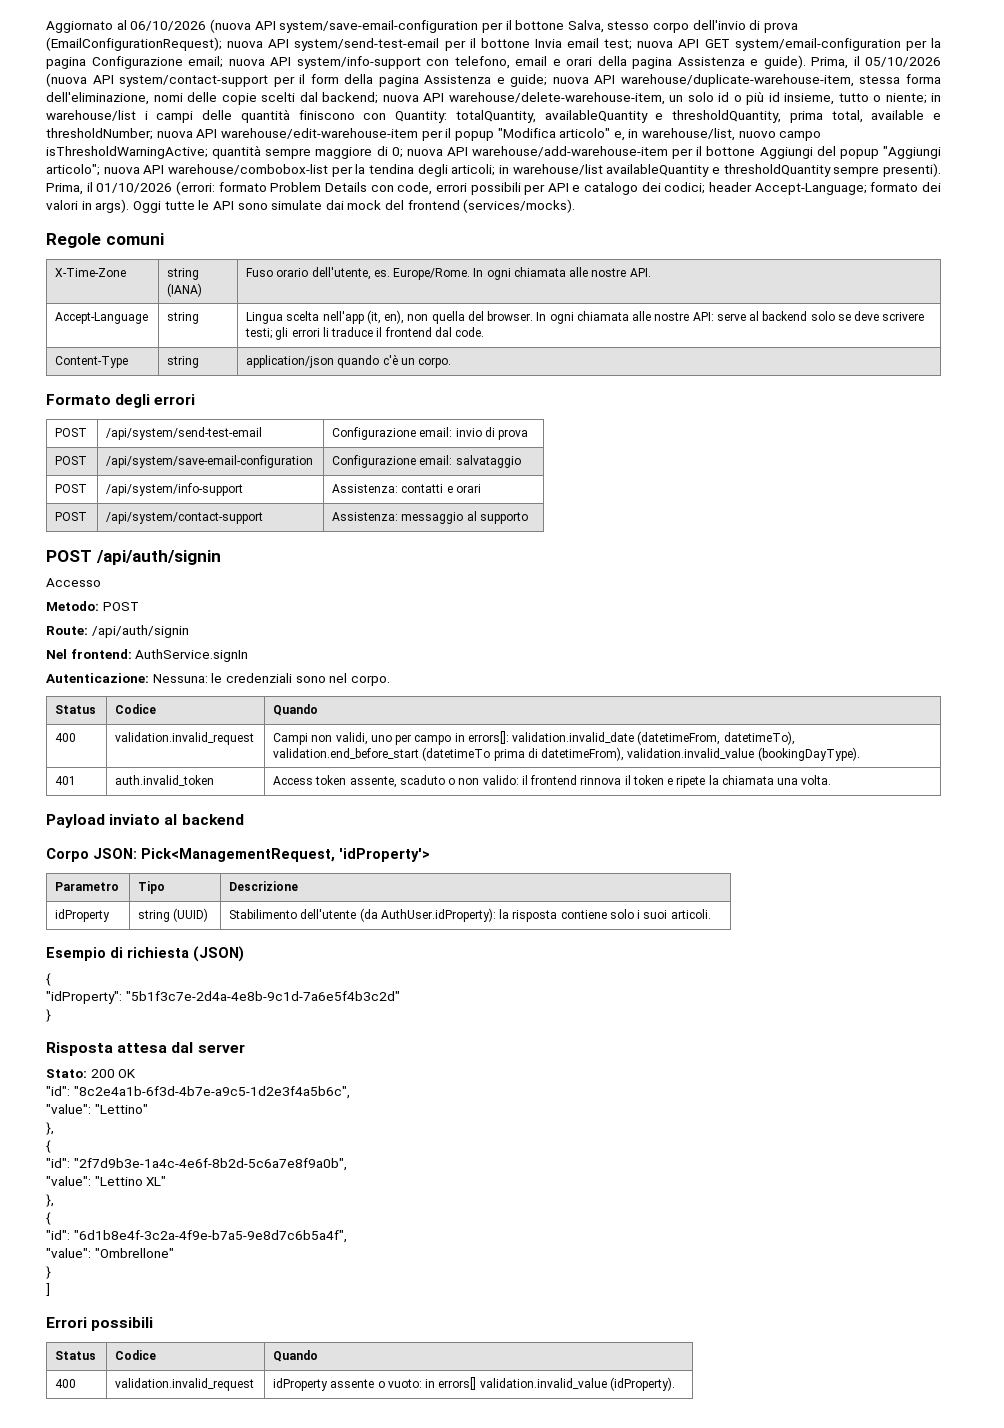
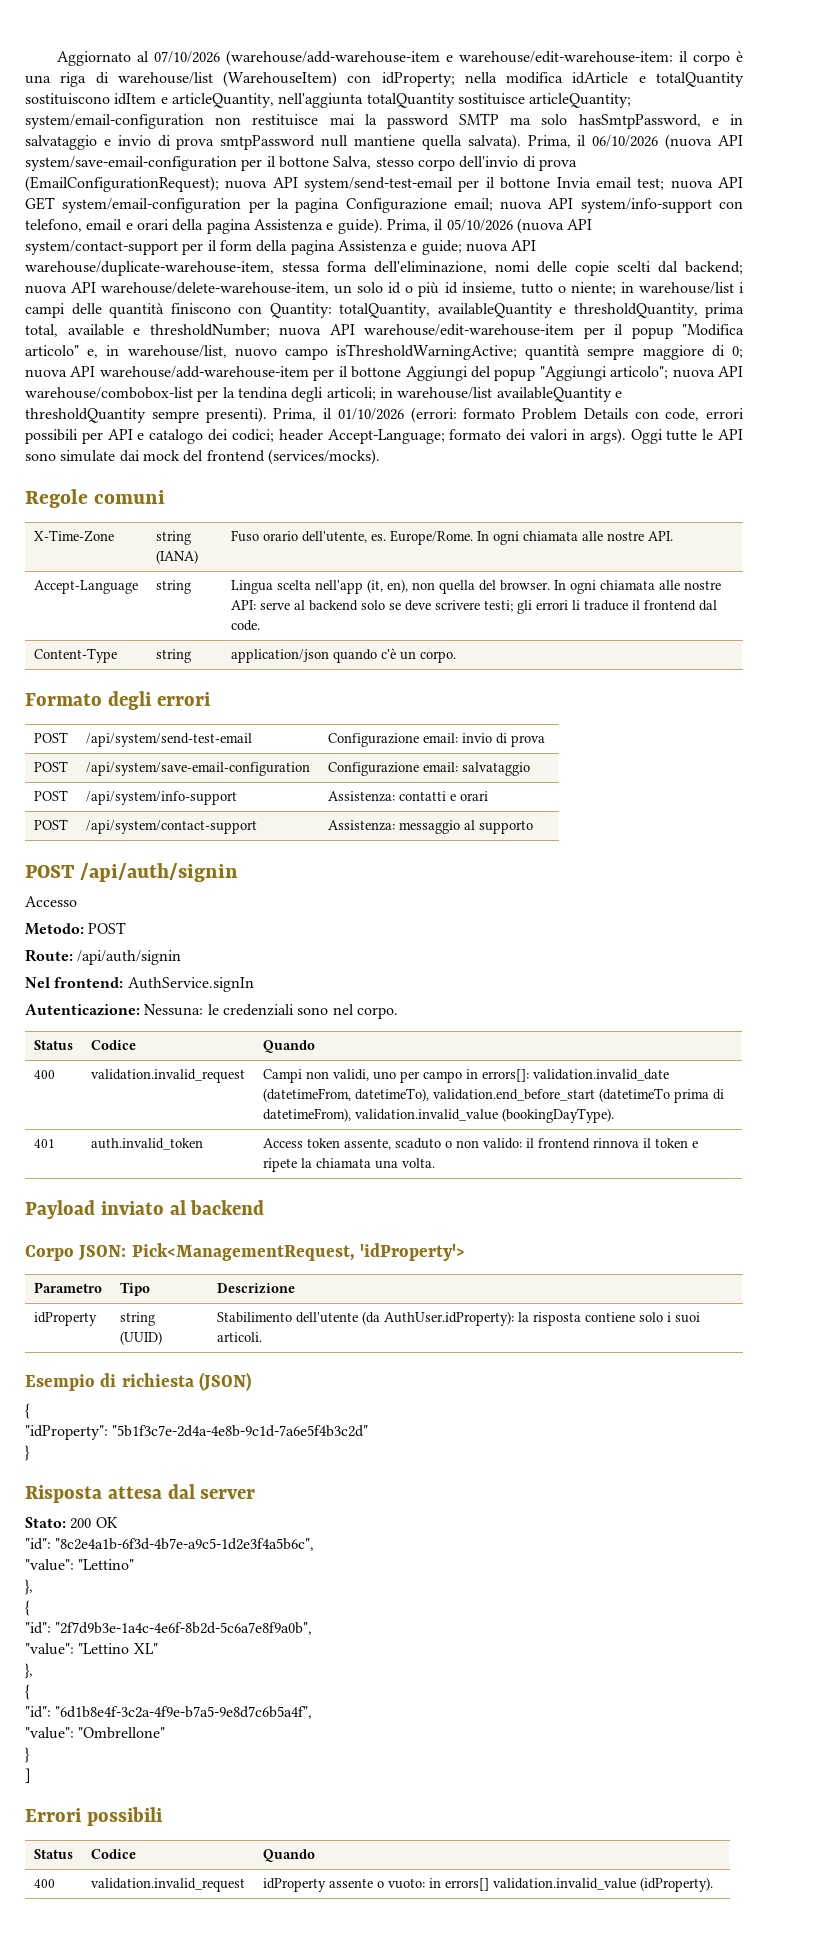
- Aggiornato al 06/10/2026 (nuova API system/save-email-configuration per il bottone Salva, stesso corpo dell'invio di prova (EmailConfigurationRequest); nuova API system/send-test-email per il bottone Invia email test; nuova API GET system/email-configuration per la pagina Configurazione email; nuova API system/info-support con telefono, email e orari della pagina Assistenza e guide).
+ Aggiornato al 07/10/2026 (warehouse/add-warehouse-item e warehouse/edit-warehouse-item: il corpo è una riga di warehouse/list (WarehouseItem) con idProperty; nella modifica idArticle e totalQuantity sostituiscono idItem e articleQuantity, nell'aggiunta totalQuantity sostituisce articleQuantity; system/email-configuration non restituisce mai la password SMTP ma solo hasSmtpPassword, e in salvataggio e invio di prova smtpPassword null mantiene quella salvata). Prima, il 06/10/2026 (nuova API system/save-email-configuration per il bottone Salva, stesso corpo dell'invio di prova (EmailConfigurationRequest); nuova API system/send-test-email per il bottone Invia email test; nuova API GET system/email-configuration per la pagina Configurazione email; nuova API system/info-support con telefono, email e orari della pagina Assistenza e guide).

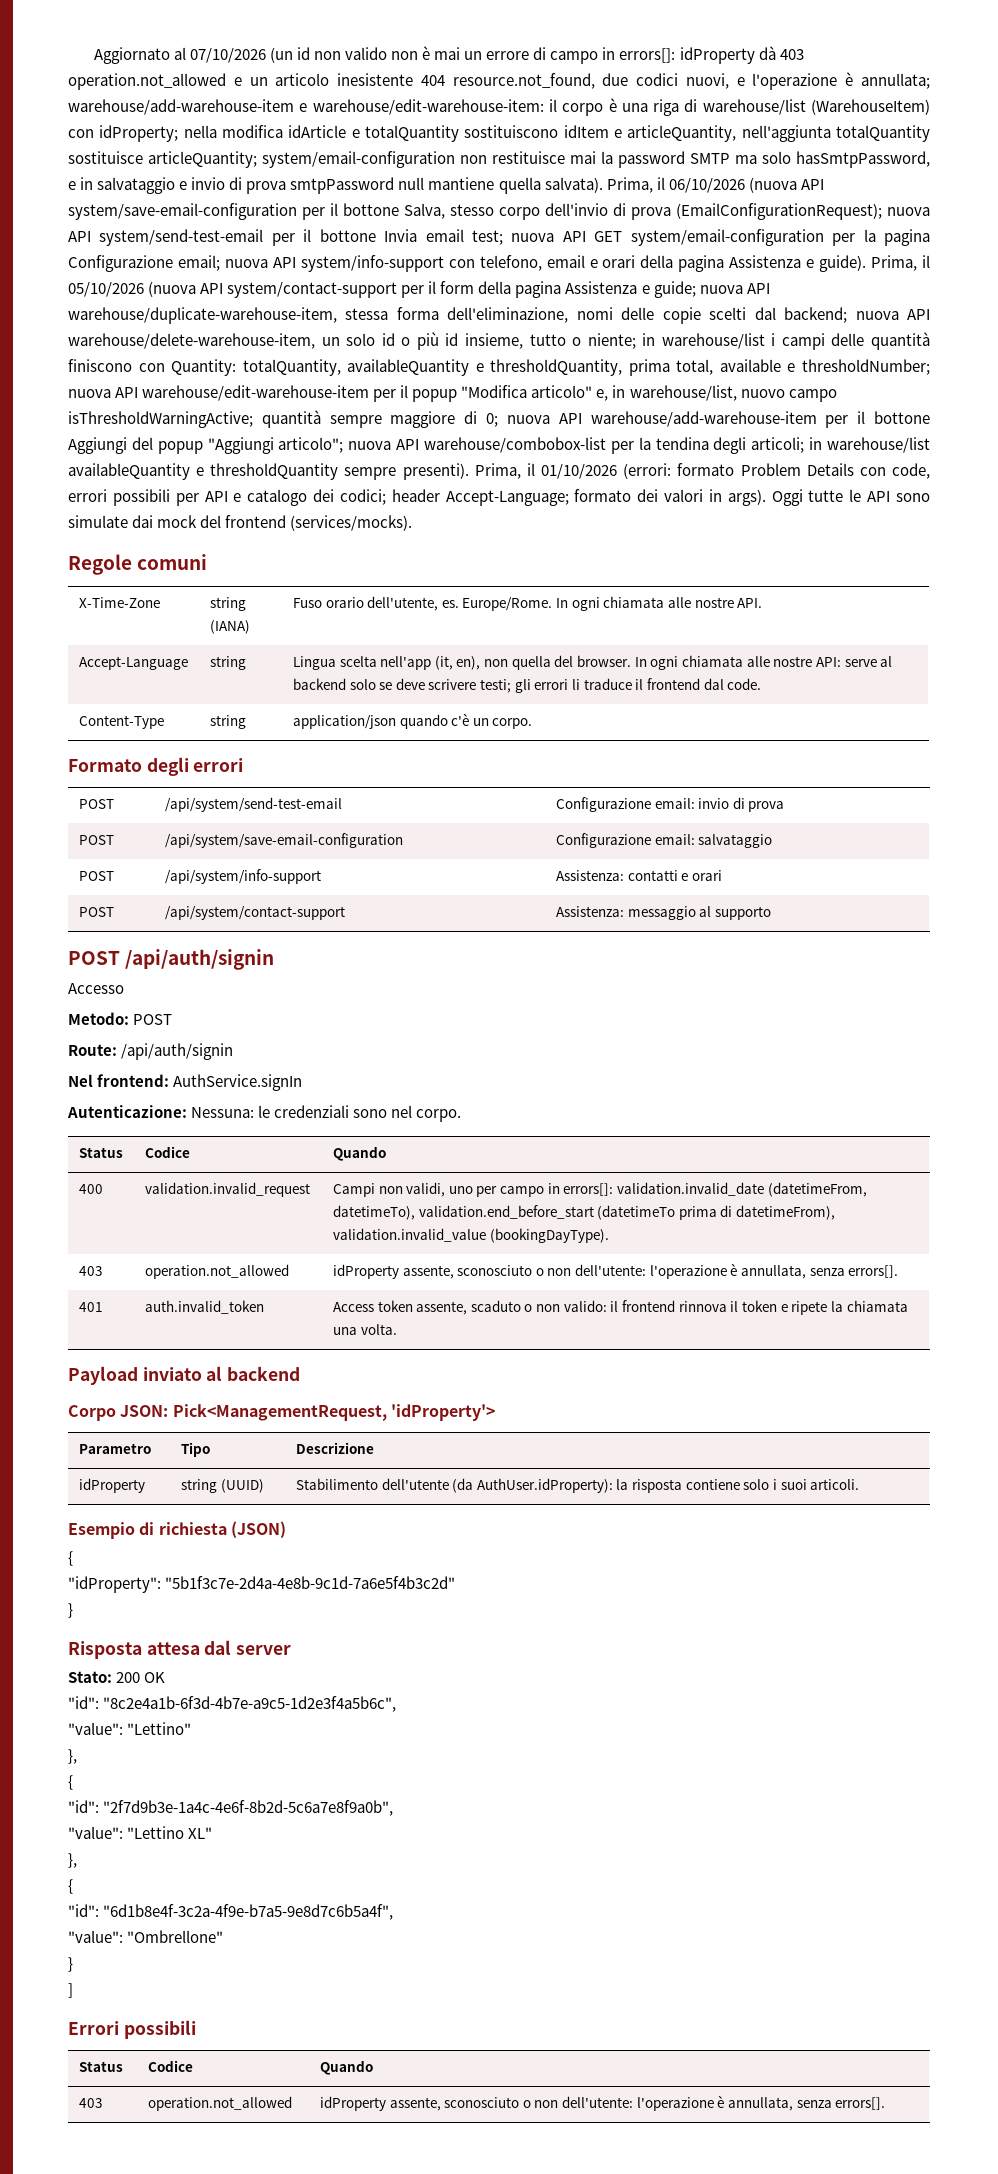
- Aggiornato al 07/10/2026 (warehouse/add-warehouse-item e warehouse/edit-warehouse-item: il corpo è una riga di warehouse/list (WarehouseItem) con idProperty; nella modifica idArticle e totalQuantity sostituiscono idItem e articleQuantity, nell'aggiunta totalQuantity sostituisce articleQuantity; system/email-configuration non restituisce mai la password SMTP ma solo hasSmtpPassword, e in salvataggio e invio di prova smtpPassword null mantiene quella salvata).
+ Aggiornato al 07/10/2026 (un id non valido non è mai un errore di campo in errors[]: idProperty dà 403 operation.not_allowed e un articolo inesistente 404 resource.not_found, due codici nuovi, e l'operazione è annullata; warehouse/add-warehouse-item e warehouse/edit-warehouse-item: il corpo è una riga di warehouse/list (WarehouseItem) con idProperty; nella modifica idArticle e totalQuantity sostituiscono idItem e articleQuantity, nell'aggiunta totalQuantity sostituisce articleQuantity; system/email-configuration non restituisce mai la password SMTP ma solo hasSmtpPassword, e in salvataggio e invio di prova smtpPassword null mantiene quella salvata).
  400 | validation.invalid_request | Campi non validi, uno per campo in errors[]: validation.invalid_date (datetimeFrom, datetimeTo), validation.end_before_start (datetimeTo prima di datetimeFrom), validation.invalid_value (bookingDayType).
+ 403 | operation.not_allowed | idProperty assente, sconosciuto o non dell'utente: l'operazione è annullata, senza errors[].
  Errori possibili
  Status | Codice | Quando
- 400 | validation.invalid_request | idProperty assente o vuoto: in errors[] validation.invalid_value (idProperty).
+ 403 | operation.not_allowed | idProperty assente, sconosciuto o non dell'utente: l'operazione è annullata, senza errors[].

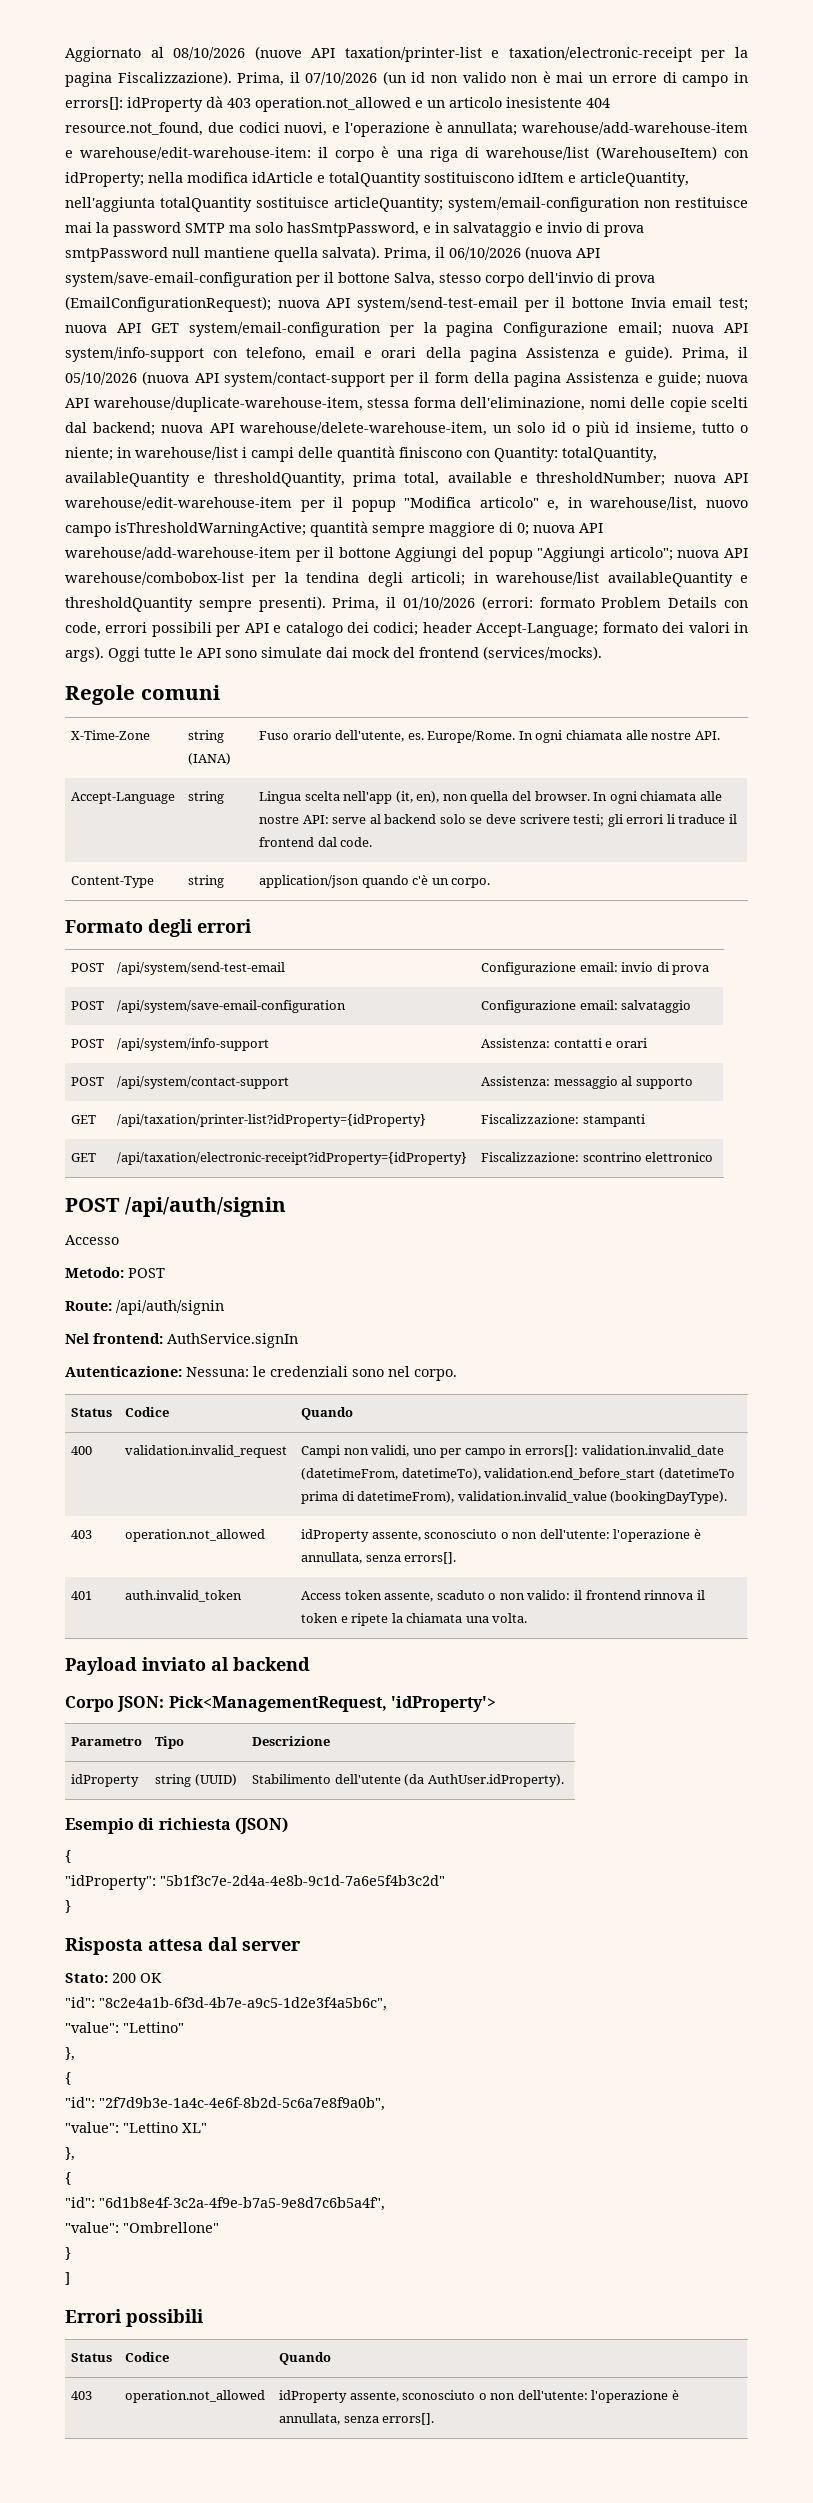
- Aggiornato al 07/10/2026 (un id non valido non è mai un errore di campo in errors[]:
+ Aggiornato al 08/10/2026 (nuove API taxation/printer-list e taxation/electronic-receipt per la pagina Fiscalizzazione). Prima, il 07/10/2026 (un id non valido non è mai un errore di campo in errors[]:
+ GET | /api/taxation/printer-list?idProperty={idProperty} | Fiscalizzazione: stampanti
+ GET | /api/taxation/electronic-receipt?idProperty={idProperty} | Fiscalizzazione: scontrino elettronico
- idProperty | string (UUID) | Stabilimento dell'utente (da AuthUser.idProperty): la risposta contiene solo i suoi articoli.
+ idProperty | string (UUID) | Stabilimento dell'utente (da AuthUser.idProperty).

